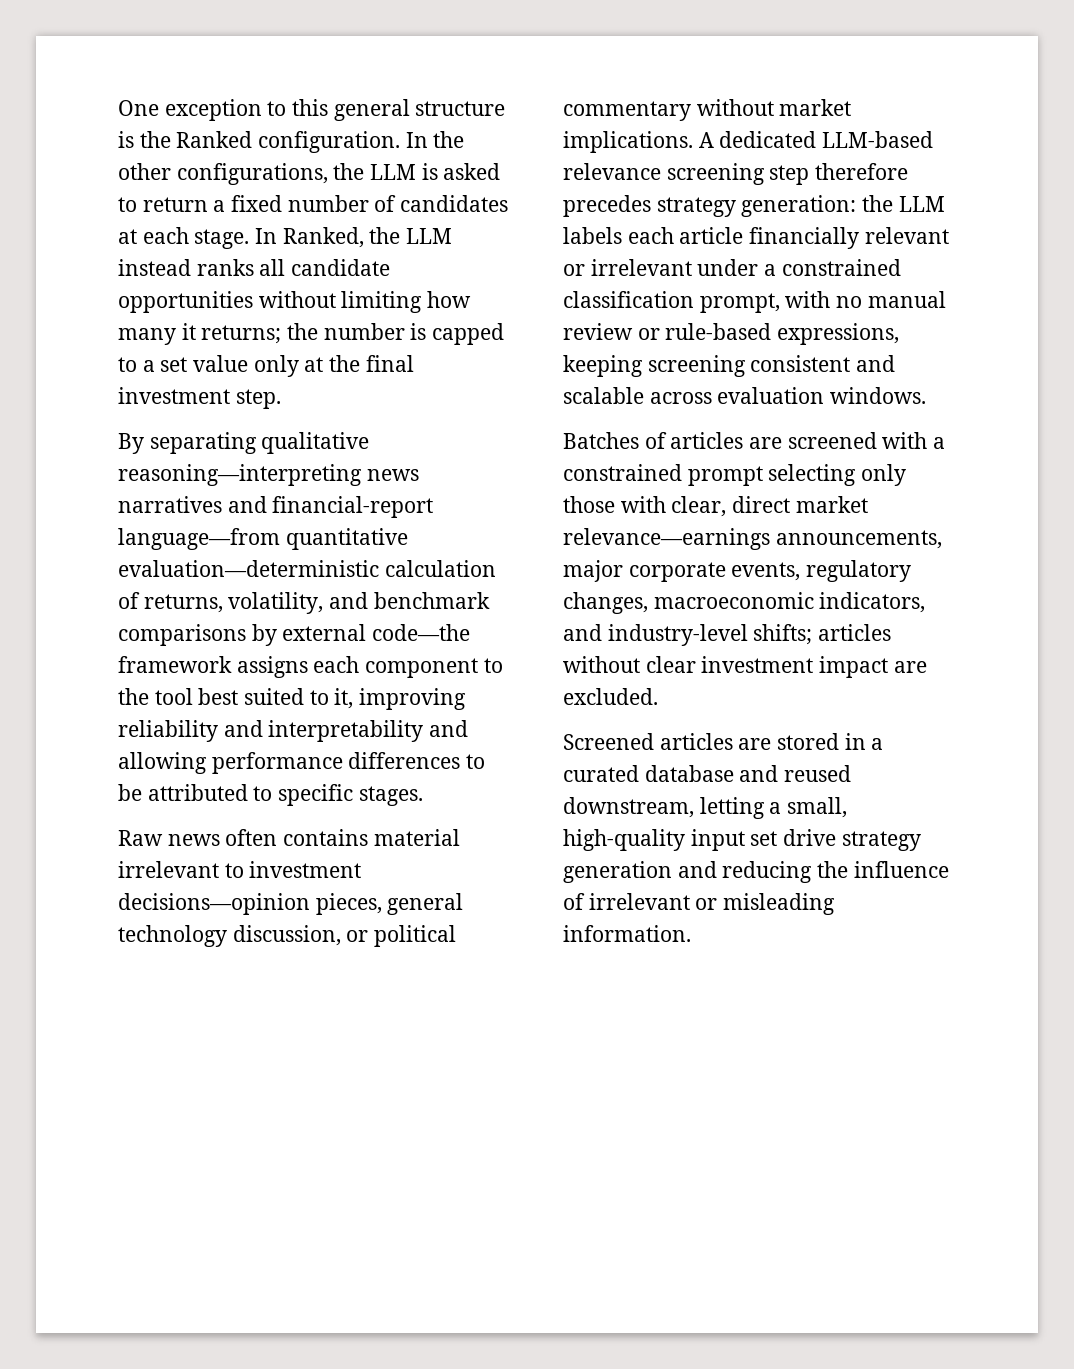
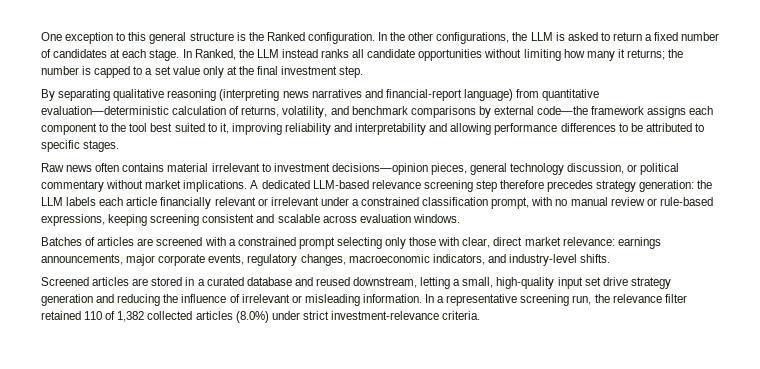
- By separating qualitative reasoning—interpreting news narratives and financial-report language—from quantitative evaluation—deterministic calculation of returns, volatility, and benchmark comparisons by external code—the framework assigns each component to the tool best suited to it, improving reliability and interpretability and allowing performance differences to be attributed to specific stages.
+ By separating qualitative reasoning (interpreting news narratives and financial-report language) from quantitative evaluation—deterministic calculation of returns, volatility, and benchmark comparisons by external code—the framework assigns each component to the tool best suited to it, improving reliability and interpretability and allowing performance differences to be attributed to specific stages.
- Batches of articles are screened with a constrained prompt selecting only those with clear, direct market relevance—earnings announcements, major corporate events, regulatory changes, macroeconomic indicators, and industry-level shifts; articles without clear investment impact are excluded.
+ Batches of articles are screened with a constrained prompt selecting only those with clear, direct market relevance: earnings announcements, major corporate events, regulatory changes, macroeconomic indicators, and industry-level shifts.
+ In a representative screening run, the relevance filter retained 110 of 1,382 collected articles (8.0%) under strict investment-relevance criteria.

